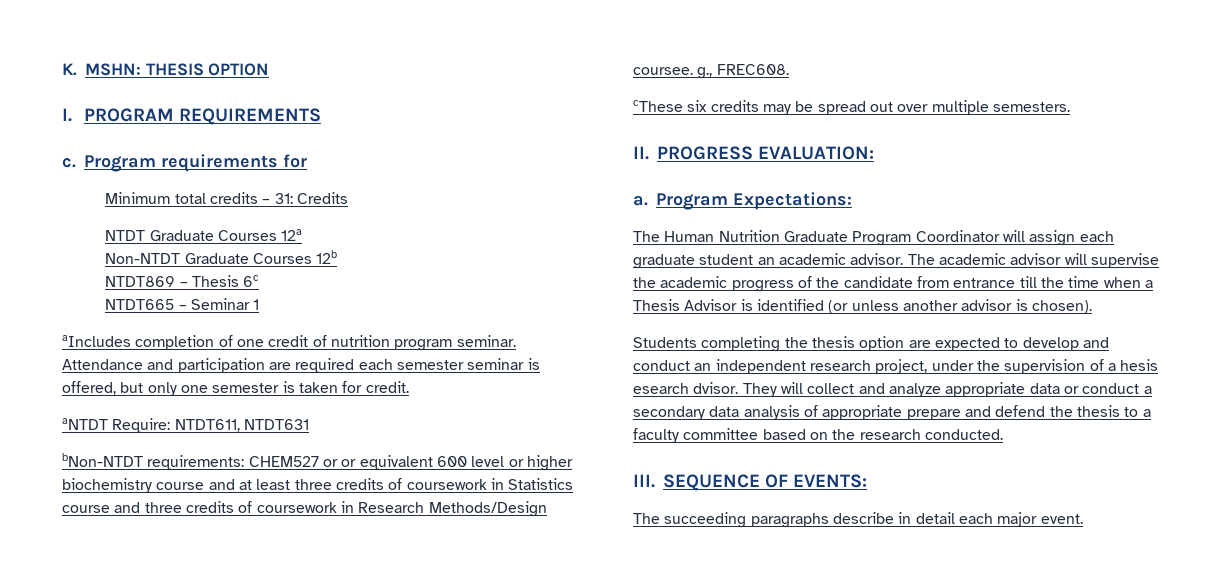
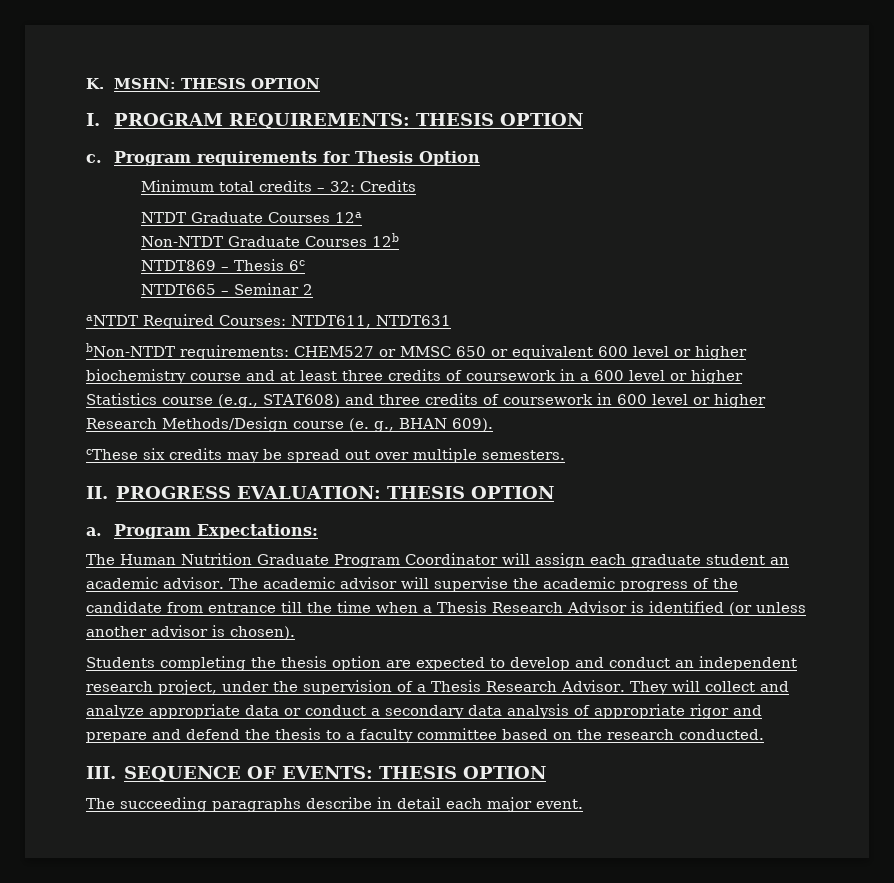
- I. PROGRAM REQUIREMENTS
+ I. PROGRAM REQUIREMENTS: THESIS OPTION
- Program requirements for
+ Program requirements for Thesis Option
- Minimum total credits – 31: Credits
+ Minimum total credits – 32: Credits
- NTDT665 – Seminar 1
- aIncludes completion of one credit of nutrition program seminar. Attendance and participation are required each semester seminar is offered, but only one semester is taken for credit.
+ NTDT665 – Seminar 2
- aNTDT Require: NTDT611, NTDT631
+ aNTDT Required Courses: NTDT611, NTDT631
- bNon-NTDT requirements: CHEM527 or or equivalent 600 level or higher biochemistry course and at least three credits of coursework in Statistics course and three credits of coursework in Research Methods/Design coursee. g., FREC608.
+ bNon-NTDT requirements: CHEM527 or MMSC 650 or equivalent 600 level or higher biochemistry course and at least three credits of coursework in a 600 level or higher Statistics course (e.g., STAT608) and three credits of coursework in 600 level or higher Research Methods/Design course (e. g., BHAN 609).
- II. PROGRESS EVALUATION:
+ II. PROGRESS EVALUATION: THESIS OPTION
- The academic advisor will supervise the academic progress of the candidate from entrance till the time when a Thesis Advisor is identified (or unless another advisor is chosen).
+ The academic advisor will supervise the academic progress of the candidate from entrance till the time when a Thesis Research Advisor is identified (or unless another advisor is chosen).
- Students completing the thesis option are expected to develop and conduct an independent research project, under the supervision of a hesis esearch dvisor.
+ Students completing the thesis option are expected to develop and conduct an independent research project, under the supervision of a Thesis Research Advisor.
- They will collect and analyze appropriate data or conduct a secondary data analysis of appropriate prepare and defend the thesis to a faculty committee based on the research conducted.
+ They will collect and analyze appropriate data or conduct a secondary data analysis of appropriate rigor and prepare and defend the thesis to a faculty committee based on the research conducted.
- III. SEQUENCE OF EVENTS:
+ III. SEQUENCE OF EVENTS: THESIS OPTION

